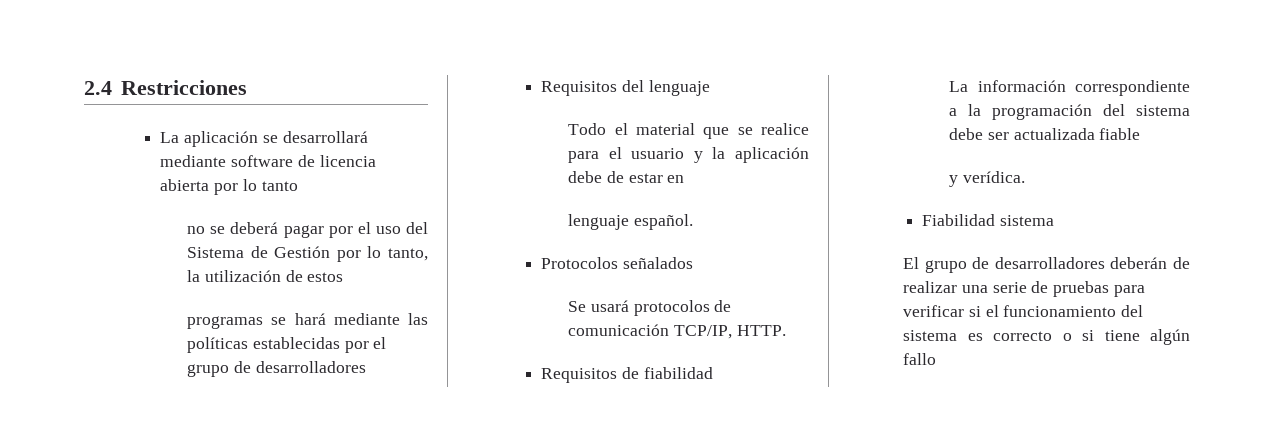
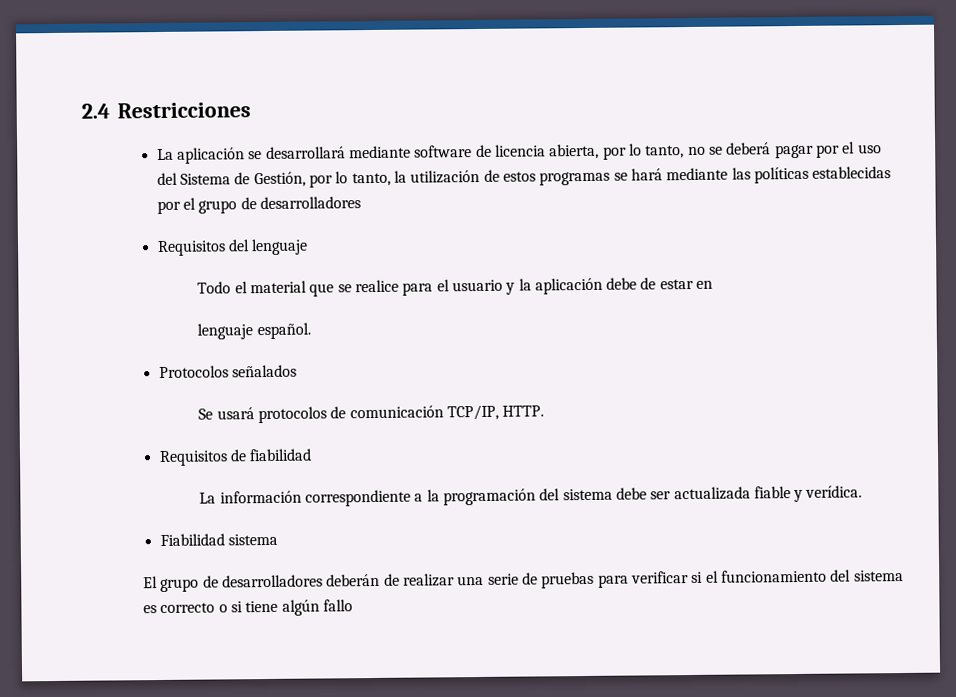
- La aplicación se desarrollará mediante software de licencia abierta por lo tanto
- no se deberá pagar por el uso del Sistema de Gestión por lo tanto, la utilización de estos
- programas se hará mediante las políticas establecidas por el grupo de desarrolladores
+ La aplicación se desarrollará mediante software de licencia abierta, por lo tanto, no se deberá pagar por el uso del Sistema de Gestión, por lo tanto, la utilización de estos programas se hará mediante las políticas establecidas por el grupo de desarrolladores
- La información correspondiente a la programación del sistema debe ser actualizada fiable
- y verídica.
+ La información correspondiente a la programación del sistema debe ser actualizada fiable y verídica.

